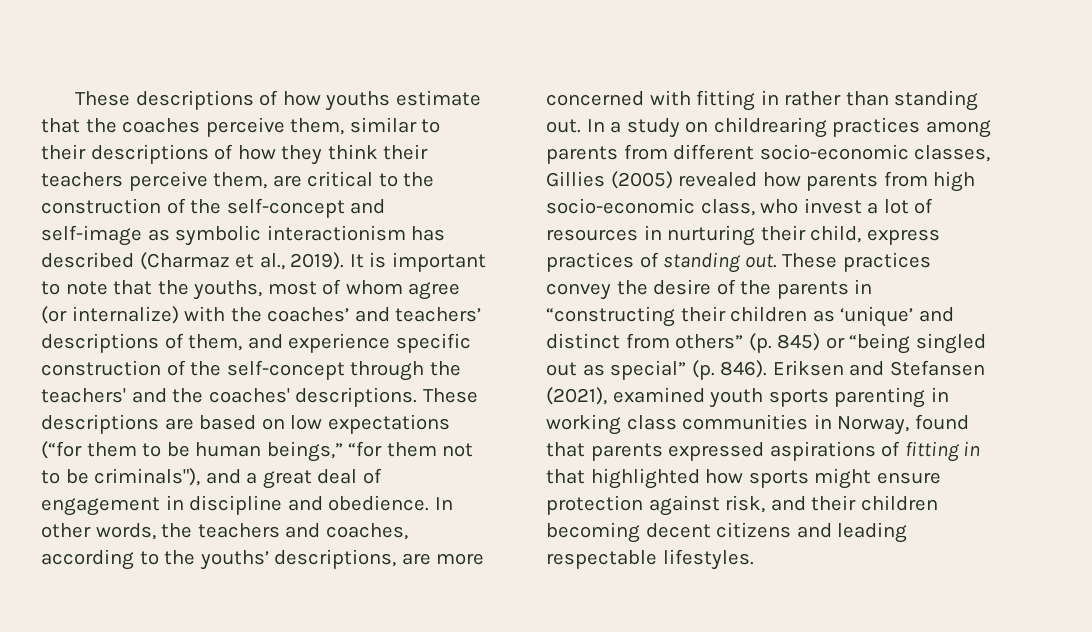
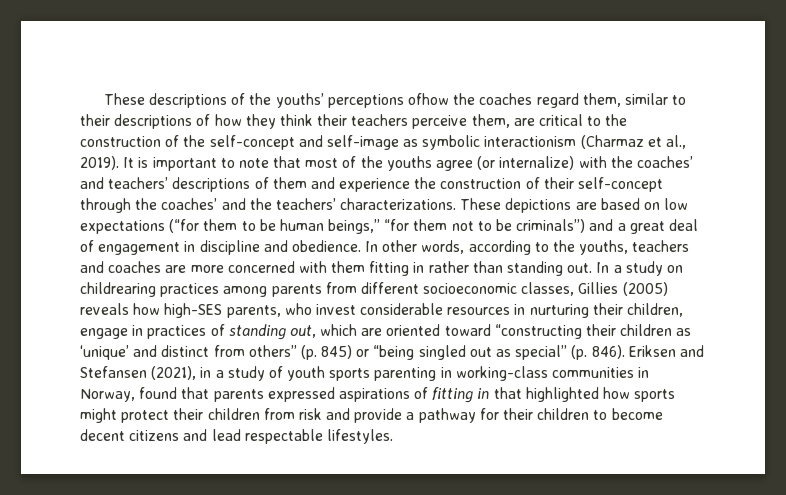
- These descriptions of how youths estimate that the coaches perceive them, similar to their descriptions of how they think their teachers perceive them, are critical to the construction of the self-concept and self-image as symbolic interactionism has described (Charmaz et al., 2019).
+ These descriptions of the youths’ perceptions ofhow the coaches regard them, similar to their descriptions of how they think their teachers perceive them, are critical to the construction of the self-concept and self-image as symbolic interactionism (Charmaz et al., 2019).
- It is important to note that the youths, most of whom agree (or internalize) with the coaches’ and teachers’ descriptions of them, and experience specific construction of the self-concept through the teachers' and the coaches' descriptions. These descriptions are based on low expectations (“for them to be human beings,” “for them not to be criminals"), and a great deal of engagement in discipline and obedience.
+ It is important to note that most of the youths agree (or internalize) with the coaches’ and teachers’ descriptions of them and experience the construction of their self-concept through the coaches’ and the teachers’ characterizations. These depictions are based on low expectations (“for them to be human beings,” “for them not to be criminals”) and a great deal of engagement in discipline and obedience.
- In other words, the teachers and coaches, according to the youths’ descriptions, are more concerned with fitting in rather than standing out.
+ In other words, according to the youths, teachers and coaches are more concerned with them fitting in rather than standing out.
- In a study on childrearing practices among parents from different socio-economic classes, Gillies (2005) revealed how parents from high socio-economic class, who invest a lot of resources in nurturing their child, express practices of standing out. These practices convey the desire of the parents in “constructing their children as ‘unique’ and distinct from others” (p. 845) or “being singled out as special” (p. 846).
+ In a study on childrearing practices among parents from different socioeconomic classes, Gillies (2005) reveals how high-SES parents, who invest considerable resources in nurturing their children, engage in practices of standing out, which are oriented toward “constructing their children as ‘unique’ and distinct from others” (p. 845) or “being singled out as special” (p. 846).
- Eriksen and Stefansen (2021), examined youth sports parenting in working class communities in Norway, found that parents expressed aspirations of fitting in that highlighted how sports might ensure protection against risk, and their children becoming decent citizens and leading respectable lifestyles.
+ Eriksen and Stefansen (2021), in a study of youth sports parenting in working-class communities in Norway, found that parents expressed aspirations of fitting in that highlighted how sports might protect their children from risk and provide a pathway for their children to become decent citizens and lead respectable lifestyles.

